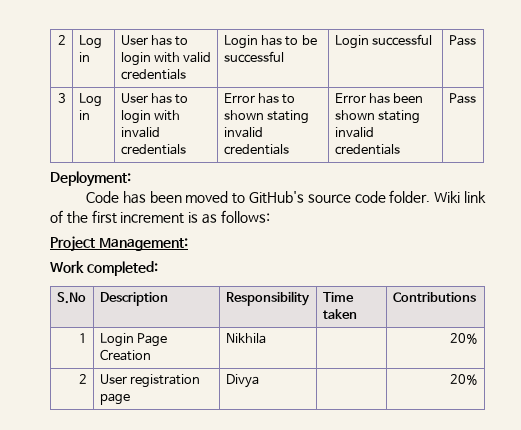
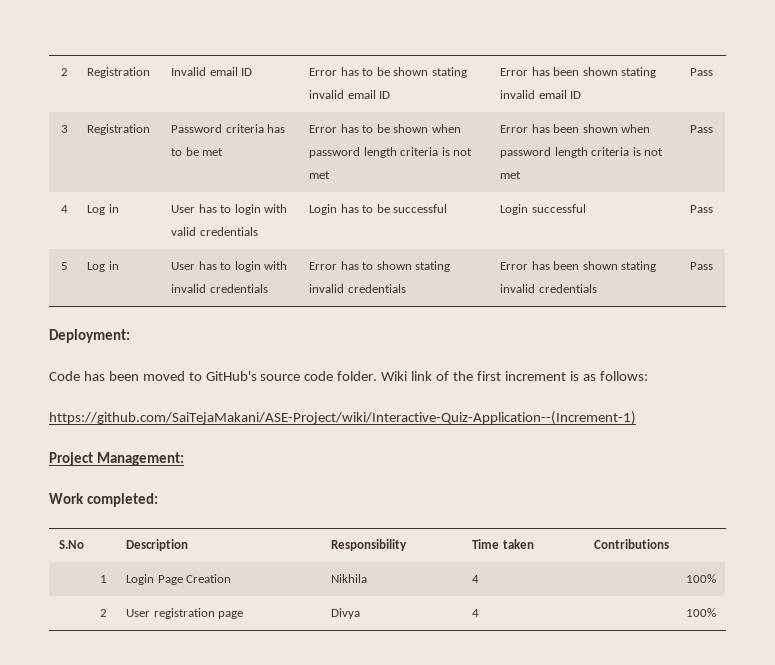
- 2 | Log in | User has to login with valid credentials | Login has to be successful | Login successful | Pass
+ 2 | Registration | Invalid email ID | Error has to be shown stating invalid email ID | Error has been shown stating invalid email ID | Pass
+ 3 | Registration | Password criteria has to be met | Error has to be shown when password length criteria is not met | Error has been shown when password length criteria is not met | Pass
+ 4 | Log in | User has to login with valid credentials | Login has to be successful | Login successful | Pass
- 3 | Log in | User has to login with invalid credentials | Error has to shown stating invalid credentials | Error has been shown stating invalid credentials | Pass
+ 5 | Log in | User has to login with invalid credentials | Error has to shown stating invalid credentials | Error has been shown stating invalid credentials | Pass
+ https://github.com/SaiTejaMakani/ASE-Project/wiki/Interactive-Quiz-Application--(Increment-1)
- 1 | Login Page Creation | Nikhila | | 20%
+ 1 | Login Page Creation | Nikhila | 4 | 100%
- 2 | User registration page | Divya | | 20%
+ 2 | User registration page | Divya | 4 | 100%

